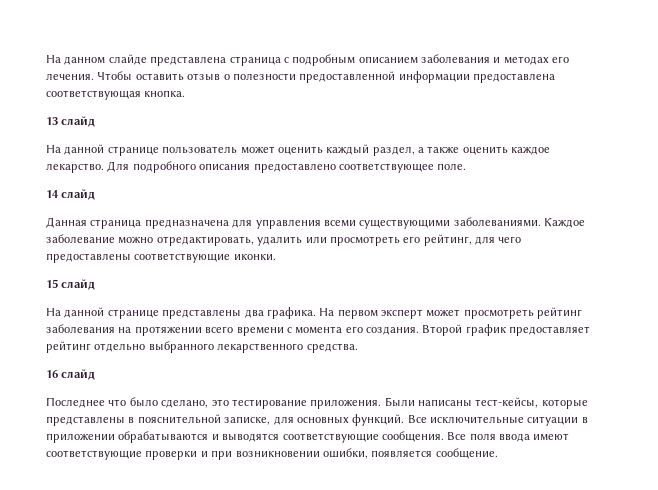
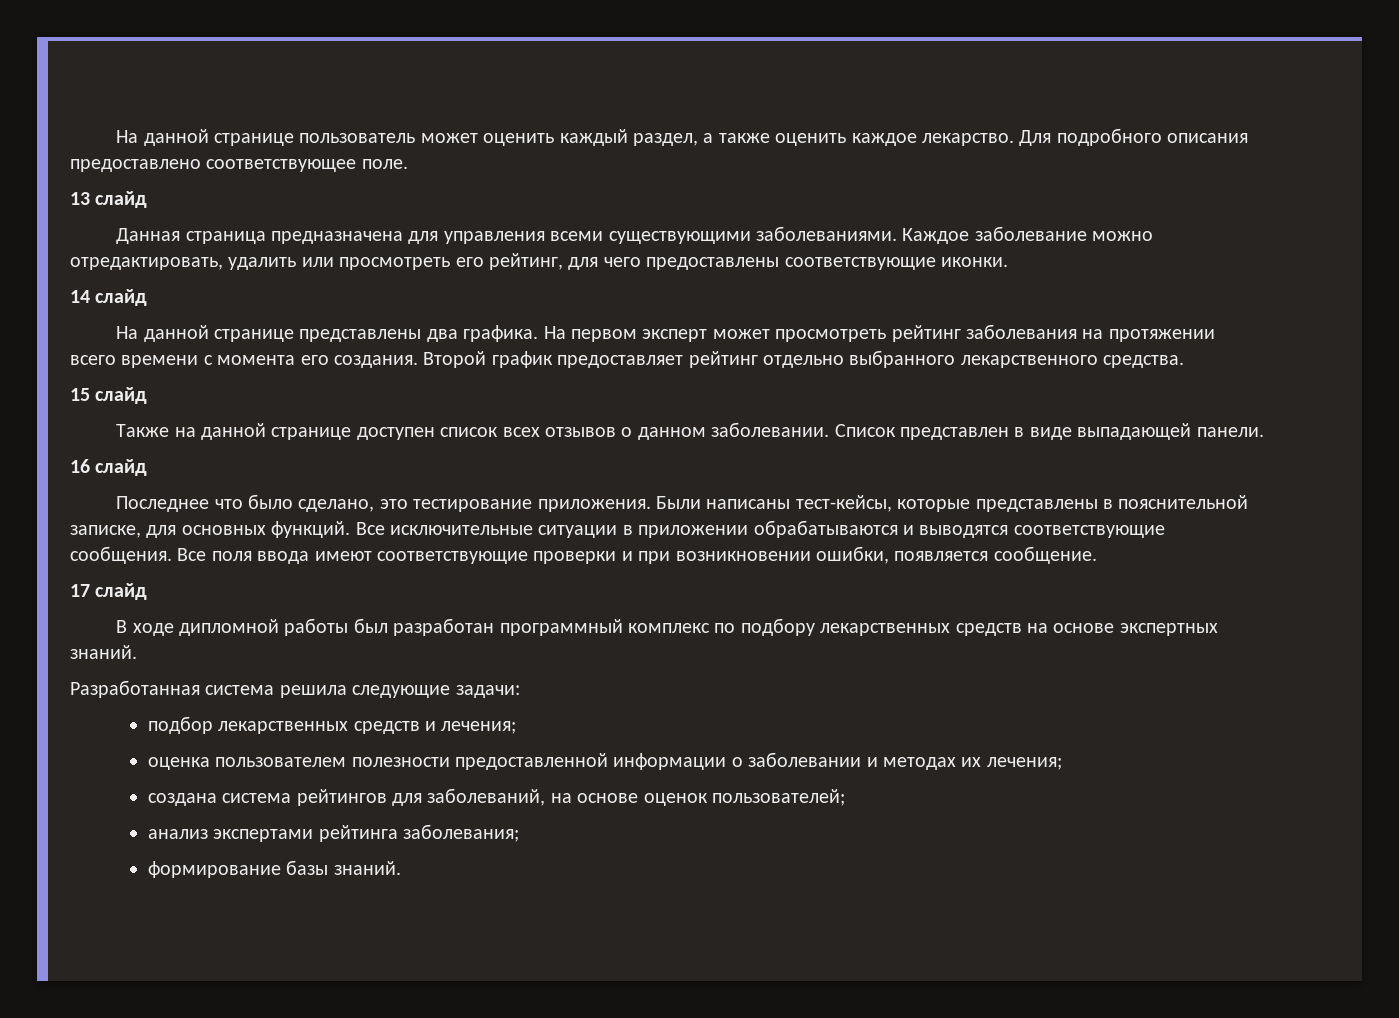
- На данном слайде представлена страница с подробным описанием заболевания и методах его лечения. Чтобы оставить отзыв о полезности предоставленной информации предоставлена соответствующая кнопка.
- 13 слайд
- 14 слайд
+ 13 слайд
- 15 слайд
+ 14 слайд
+ 15 слайд
+ Также на данной странице доступен список всех отзывов о данном заболевании. Список представлен в виде выпадающей панели.
+ 17 слайд
+ В ходе дипломной работы был разработан программный комплекс по подбору лекарственных средств на основе экспертных знаний.
+ Разработанная система решила следующие задачи:
+ подбор лекарственных средств и лечения;
+ оценка пользователем полезности предоставленной информации о заболевании и методах их лечения;
+ создана система рейтингов для заболеваний, на основе оценок пользователей;
+ анализ экспертами рейтинга заболевания;
+ формирование базы знаний.

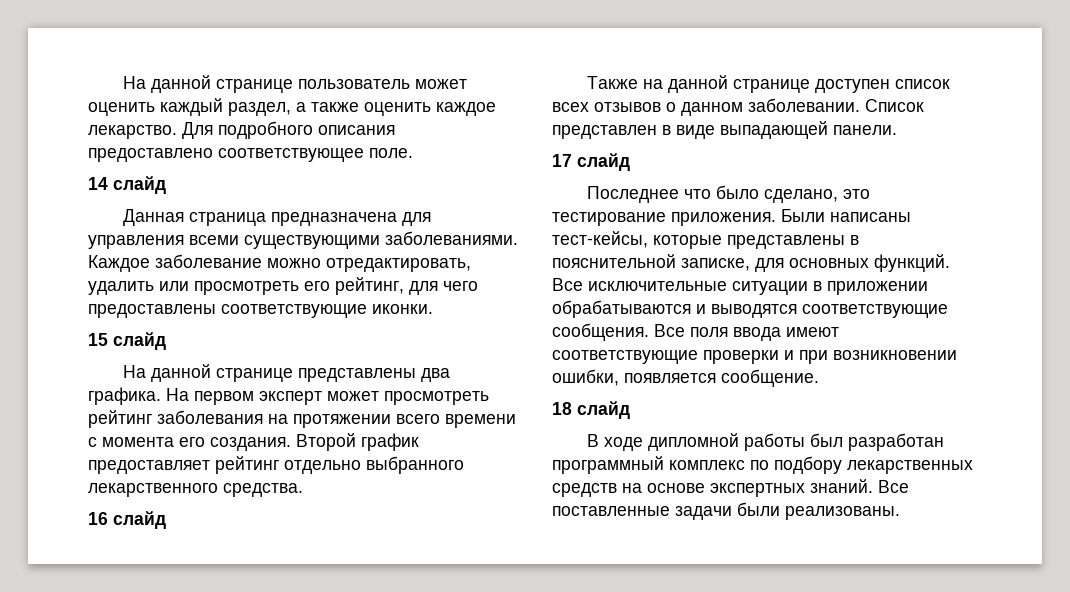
- 13 слайд
+ 14 слайд
- 14 слайд
+ 15 слайд
- 15 слайд
+ 16 слайд
- 16 слайд
+ 17 слайд
- 17 слайд
+ 18 слайд
- В ходе дипломной работы был разработан программный комплекс по подбору лекарственных средств на основе экспертных знаний.
- Разработанная система решила следующие задачи:
- подбор лекарственных средств и лечения;
- оценка пользователем полезности предоставленной информации о заболевании и методах их лечения;
- создана система рейтингов для заболеваний, на основе оценок пользователей;
- анализ экспертами рейтинга заболевания;
- формирование базы знаний.
+ В ходе дипломной работы был разработан программный комплекс по подбору лекарственных средств на основе экспертных знаний. Все поставленные задачи были реализованы.

